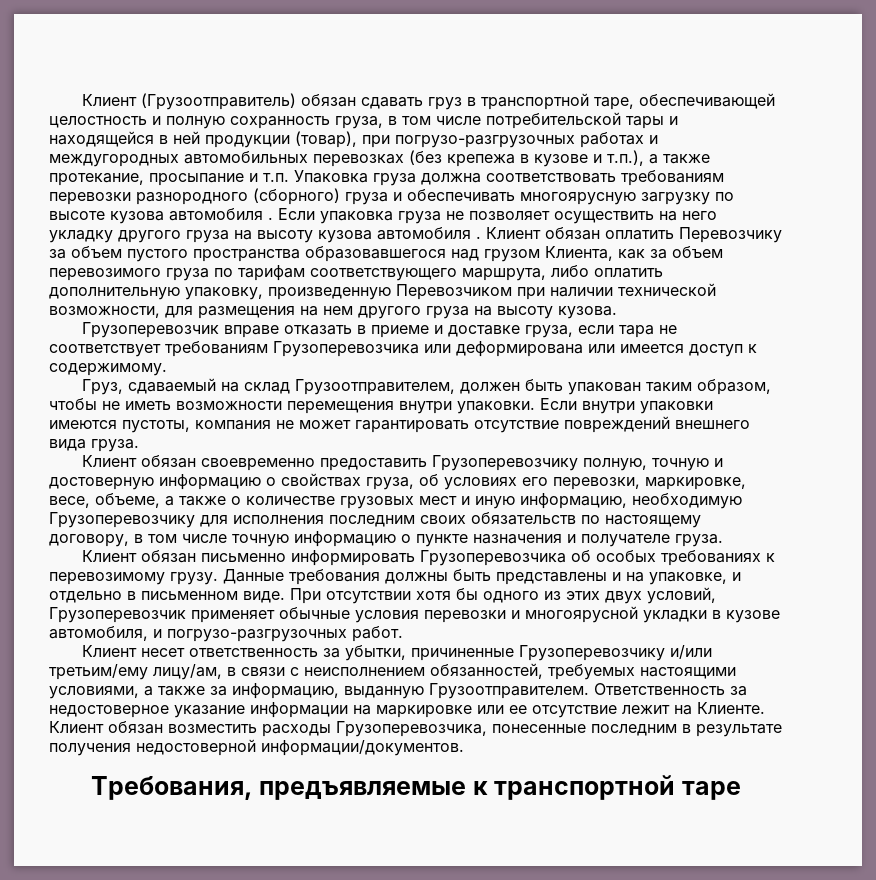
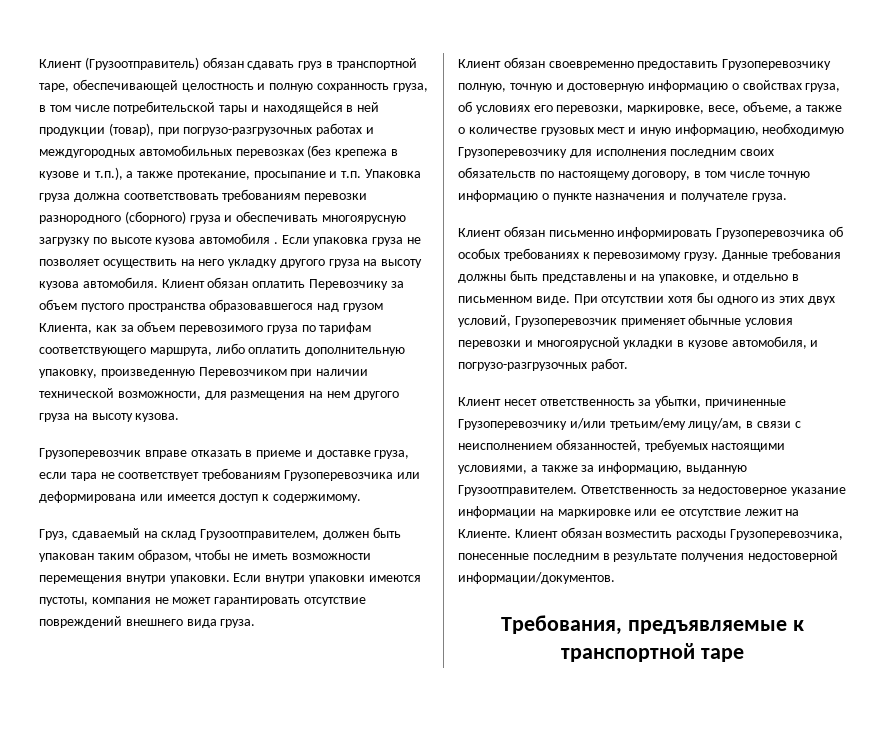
- Если упаковка груза не позволяет осуществить на него укладку другого груза на высоту кузова автомобиля .
+ Если упаковка груза не позволяет осуществить на него укладку другого груза на высоту кузова автомобиля.

